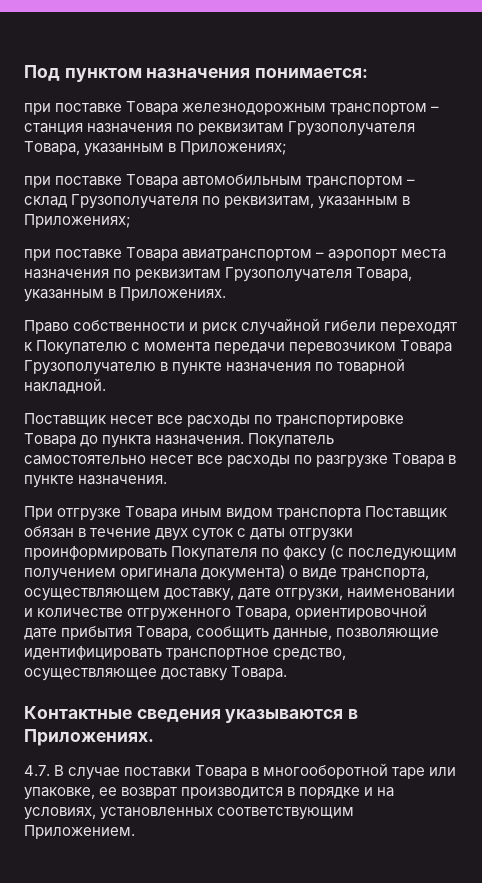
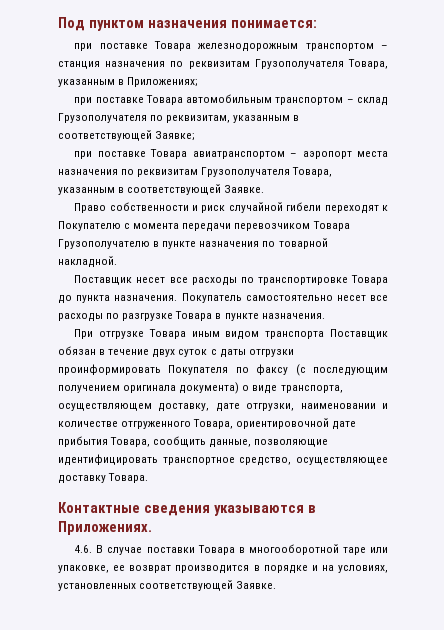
- при поставке Товара автомобильным транспортом – склад Грузополучателя по реквизитам, указанным в Приложениях;
+ при поставке Товара автомобильным транспортом – склад Грузополучателя по реквизитам, указанным в соответствующей Заявке;
- при поставке Товара авиатранспортом – аэропорт места назначения по реквизитам Грузополучателя Товара, указанным в Приложениях.
+ при поставке Товара авиатранспортом – аэропорт места назначения по реквизитам Грузополучателя Товара, указанным в соответствующей Заявке.
- 4.7. В случае поставки Товара в многооборотной таре или упаковке, ее возврат производится в порядке и на условиях, установленных соответствующим Приложением.
+ 4.6. В случае поставки Товара в многооборотной таре или упаковке, ее возврат производится в порядке и на условиях, установленных соответствующей Заявке.

